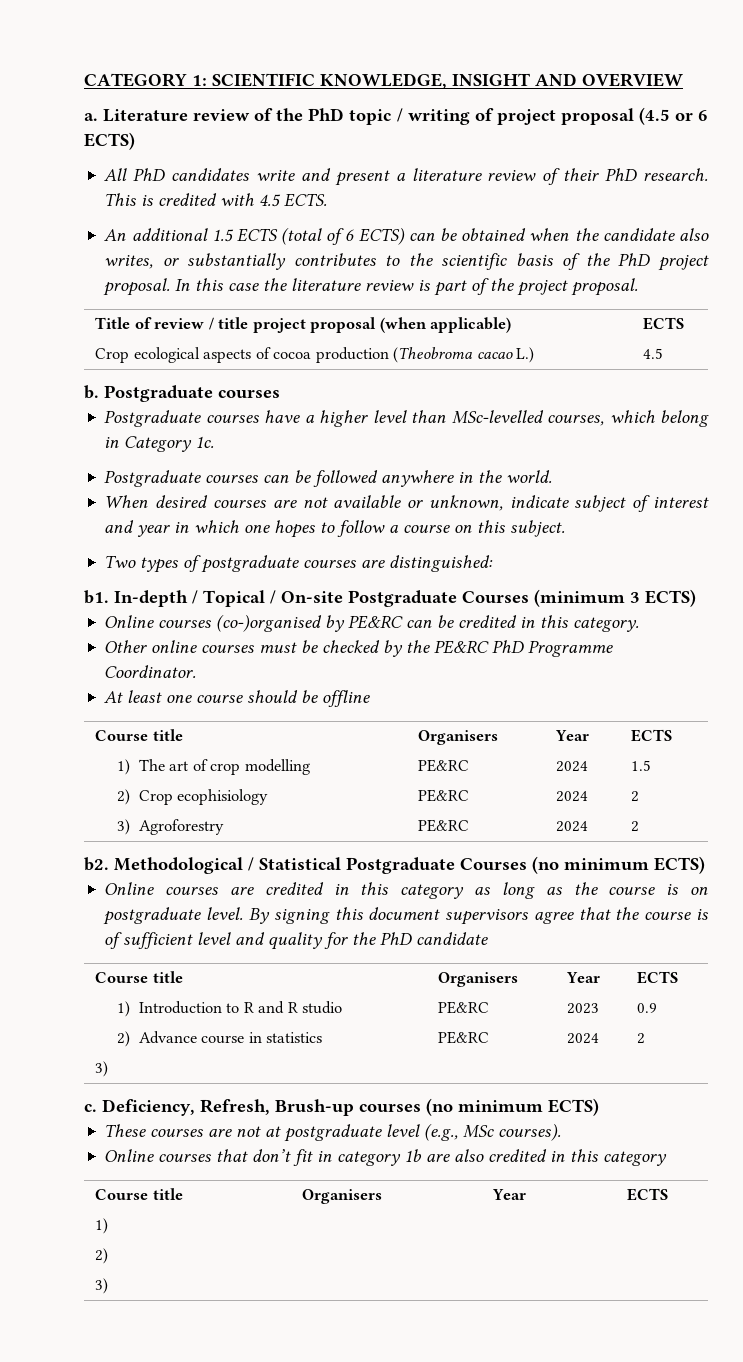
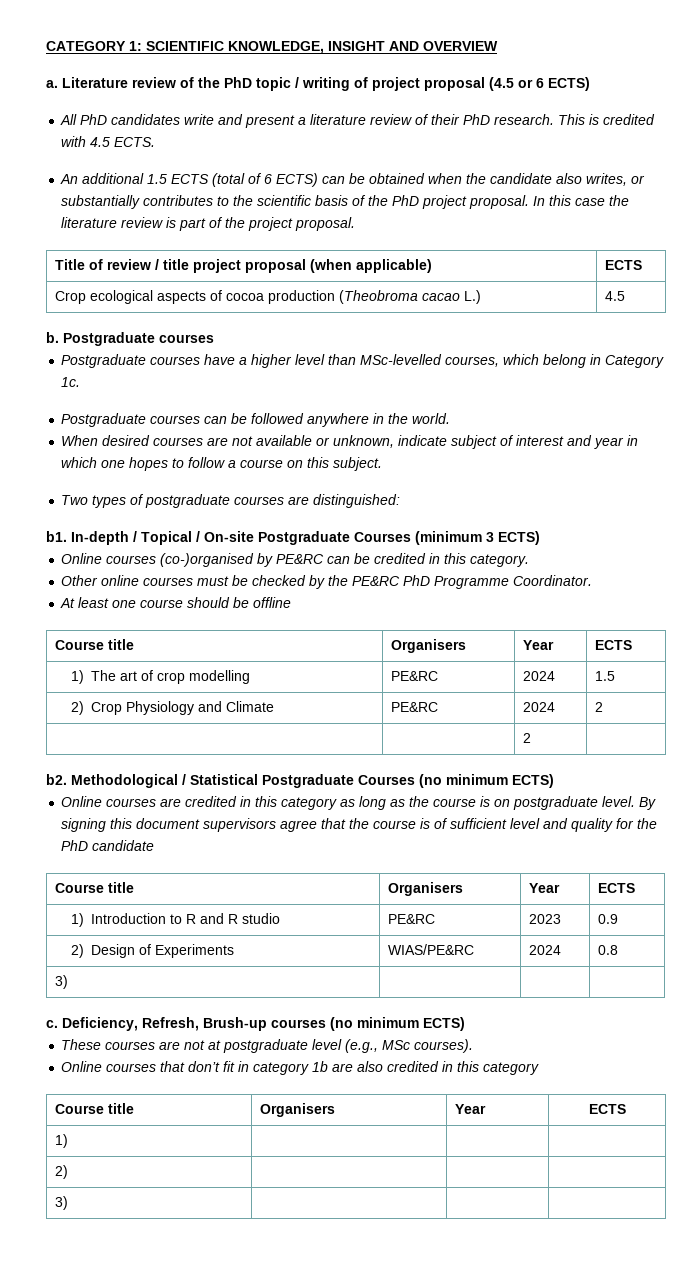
- 2) Crop ecophisiology | PE&RC | 2024 | 2
- 3) Agroforestry | PE&RC | 2024 | 2
+ 2) Crop Physiology and Climate | PE&RC | 2024 | 2
+ | | 2 |
- 2) Advance course in statistics | PE&RC | 2024 | 2
+ 2) Design of Experiments | WIAS/PE&RC | 2024 | 0.8

